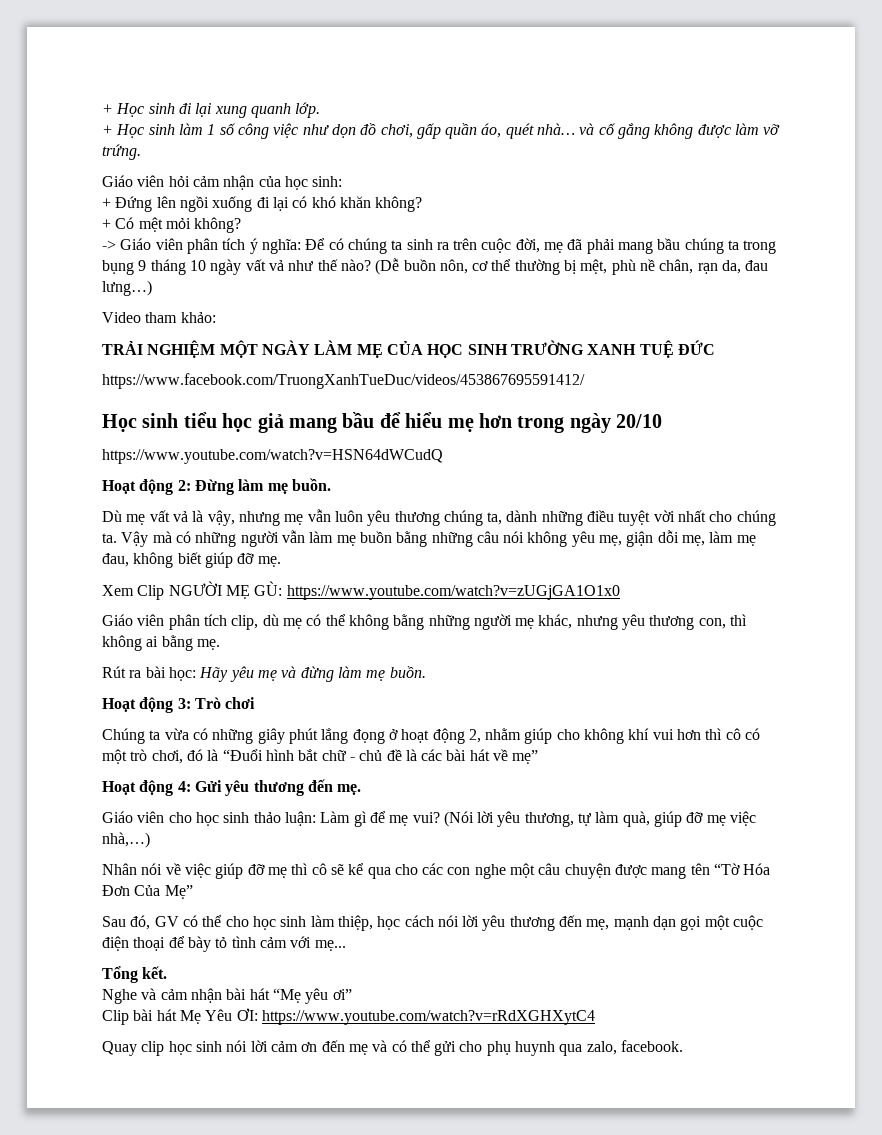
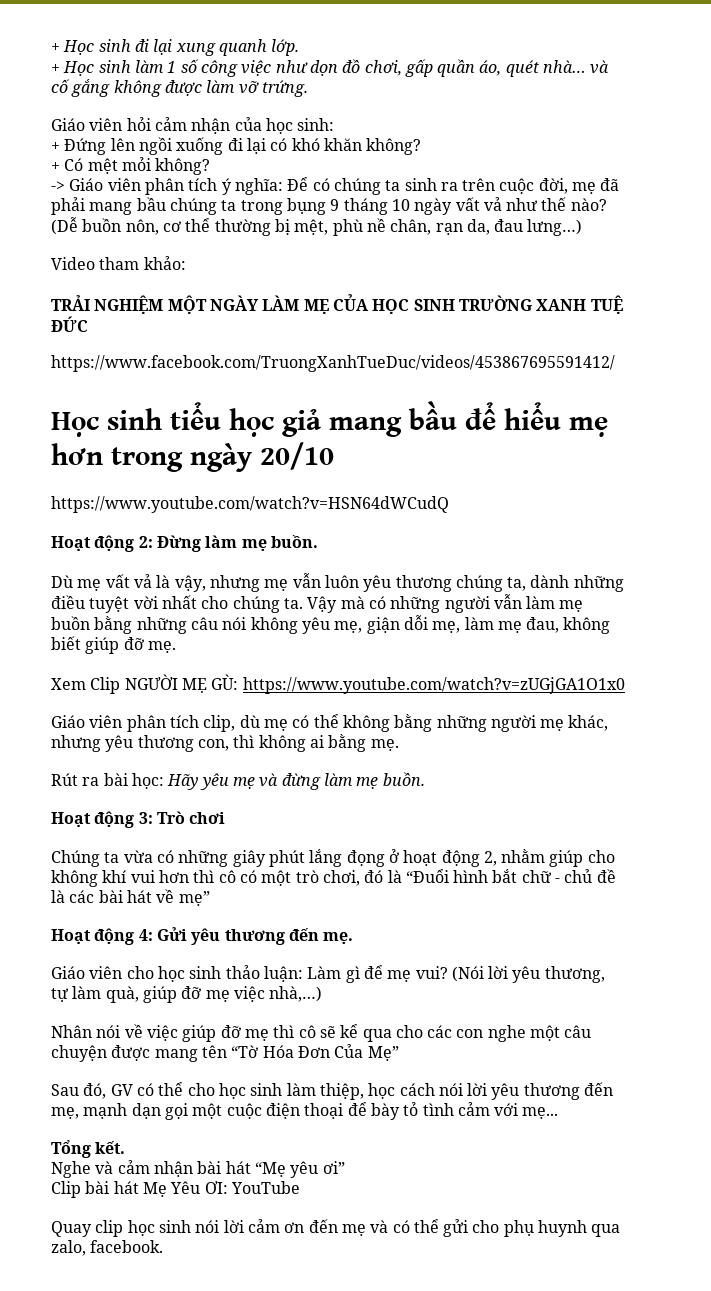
- Clip bài hát Mẹ Yêu ƠI: https://www.youtube.com/watch?v=rRdXGHXytC4
+ Clip bài hát Mẹ Yêu ƠI: YouTube

